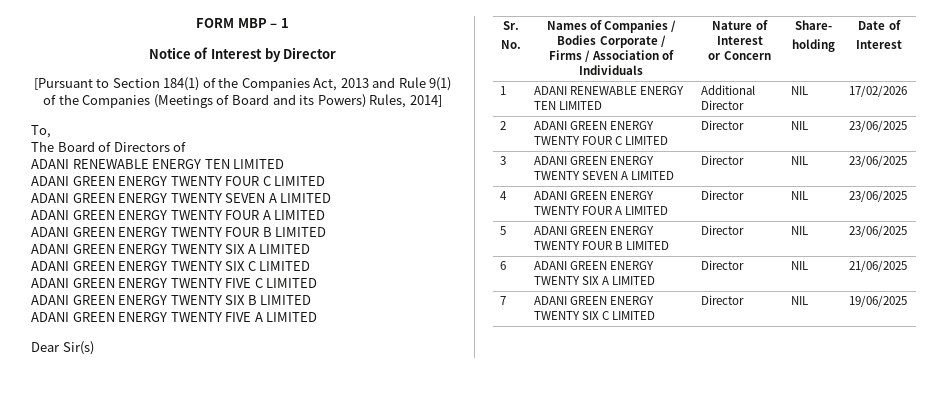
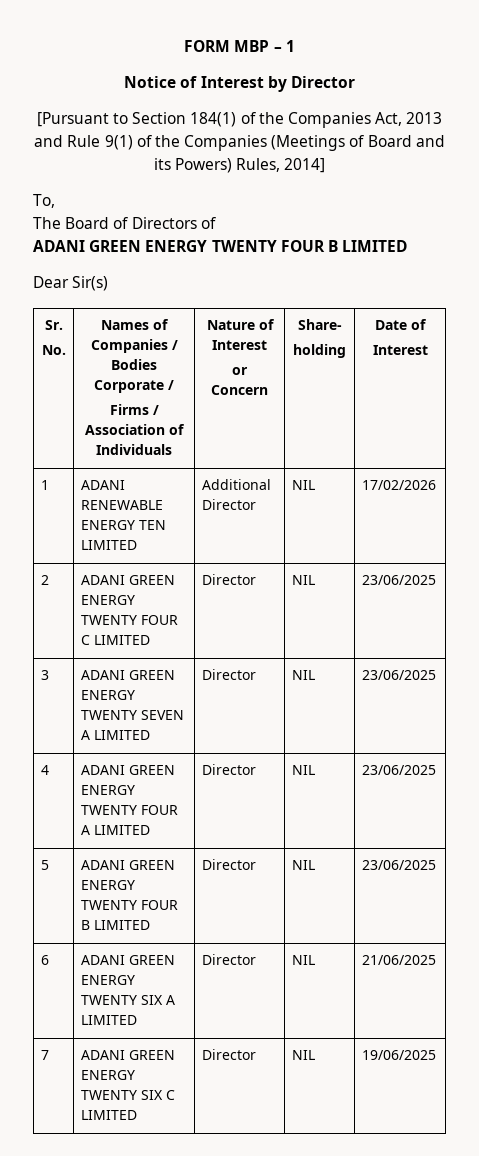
  The Board of Directors of
- ADANI RENEWABLE ENERGY TEN LIMITED
- ADANI GREEN ENERGY TWENTY FOUR C LIMITED
- ADANI GREEN ENERGY TWENTY SEVEN A LIMITED
- ADANI GREEN ENERGY TWENTY FOUR A LIMITED
  ADANI GREEN ENERGY TWENTY FOUR B LIMITED
- ADANI GREEN ENERGY TWENTY SIX A LIMITED
- ADANI GREEN ENERGY TWENTY SIX C LIMITED
- ADANI GREEN ENERGY TWENTY FIVE C LIMITED
- ADANI GREEN ENERGY TWENTY SIX B LIMITED
- ADANI GREEN ENERGY TWENTY FIVE A LIMITED

